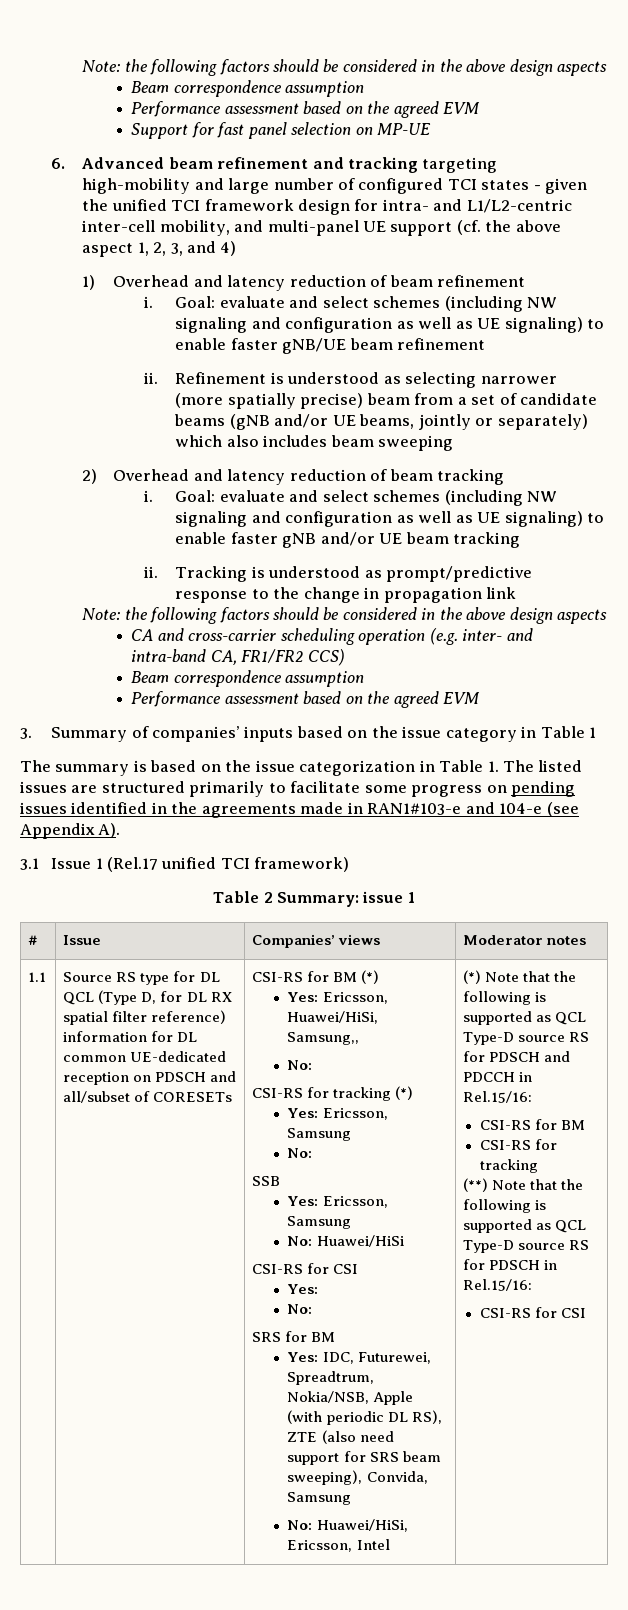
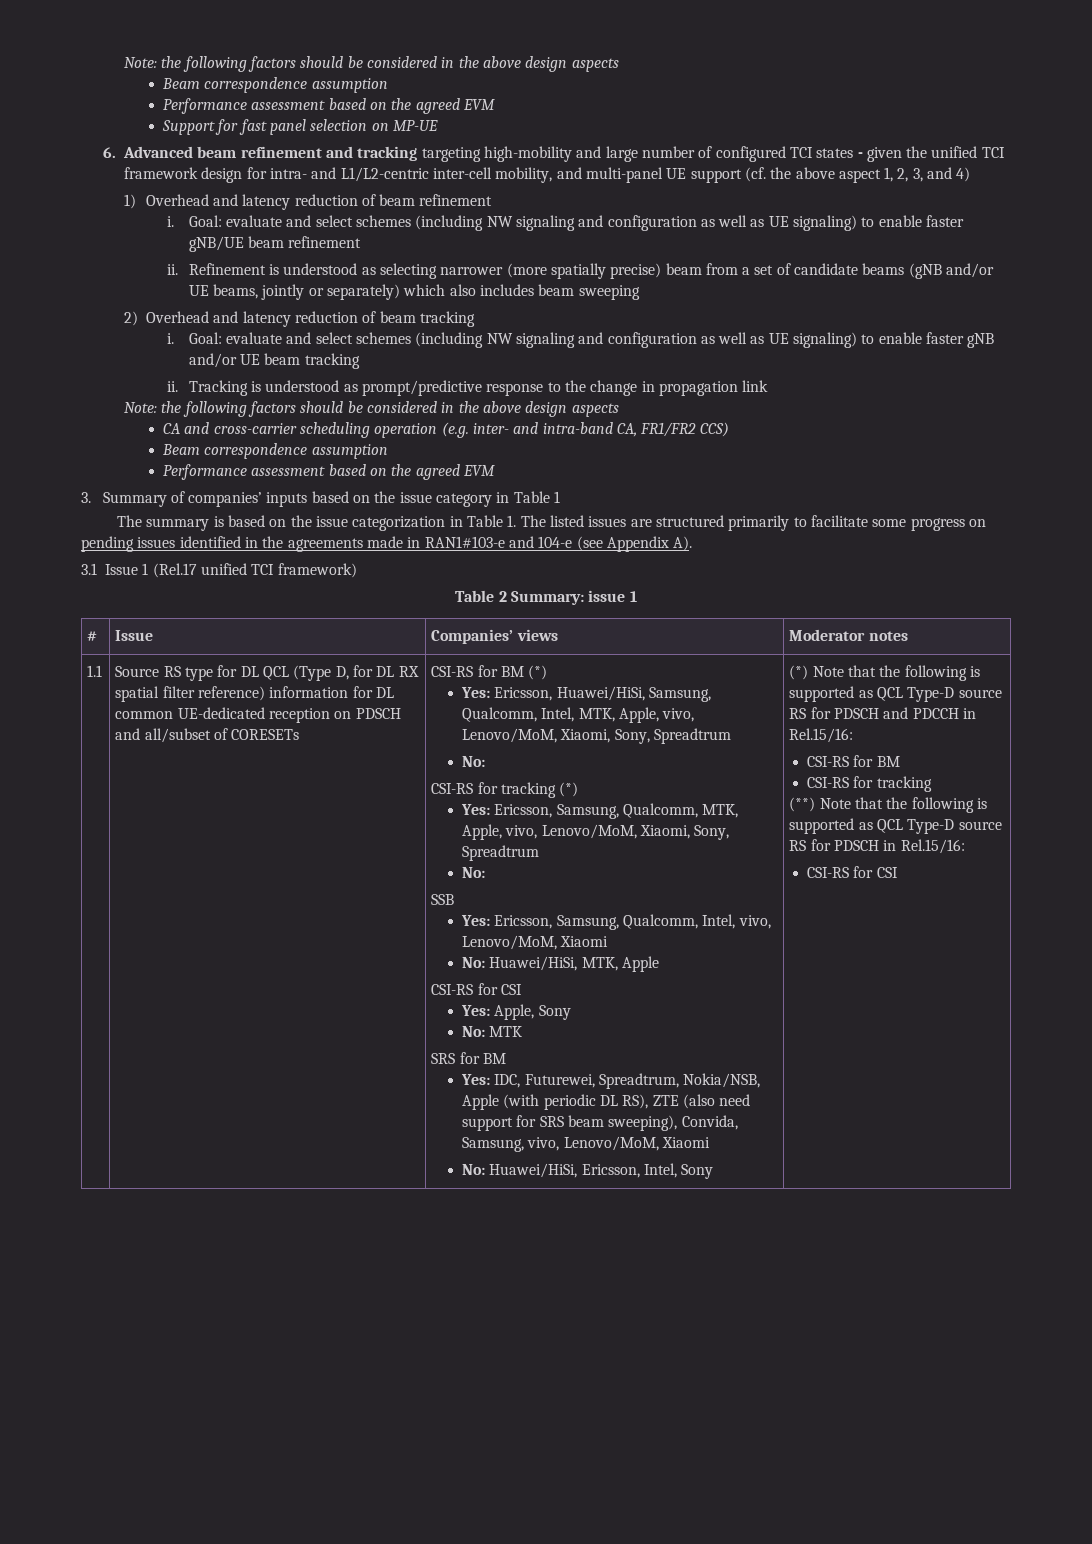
- Yes: Ericsson, Huawei/HiSi, Samsung,,
+ Yes: Ericsson, Huawei/HiSi, Samsung, Qualcomm, Intel, MTK, Apple, vivo, Lenovo/MoM, Xiaomi, Sony, Spreadtrum
  CSI-RS for tracking (*)
- Yes: Ericsson, Samsung
+ Yes: Ericsson, Samsung, Qualcomm, MTK, Apple, vivo, Lenovo/MoM, Xiaomi, Sony, Spreadtrum
  No:
  SSB
- Yes: Ericsson, Samsung
- No: Huawei/HiSi
+ Yes: Ericsson, Samsung, Qualcomm, Intel, vivo, Lenovo/MoM, Xiaomi
+ No: Huawei/HiSi, MTK, Apple
  CSI-RS for CSI
- Yes:
- No:
+ Yes: Apple, Sony
+ No: MTK
- Yes: IDC, Futurewei, Spreadtrum, Nokia/NSB, Apple (with periodic DL RS), ZTE (also need support for SRS beam sweeping), Convida, Samsung
+ Yes: IDC, Futurewei, Spreadtrum, Nokia/NSB, Apple (with periodic DL RS), ZTE (also need support for SRS beam sweeping), Convida, Samsung, vivo, Lenovo/MoM, Xiaomi
- No: Huawei/HiSi, Ericsson, Intel
+ No: Huawei/HiSi, Ericsson, Intel, Sony

